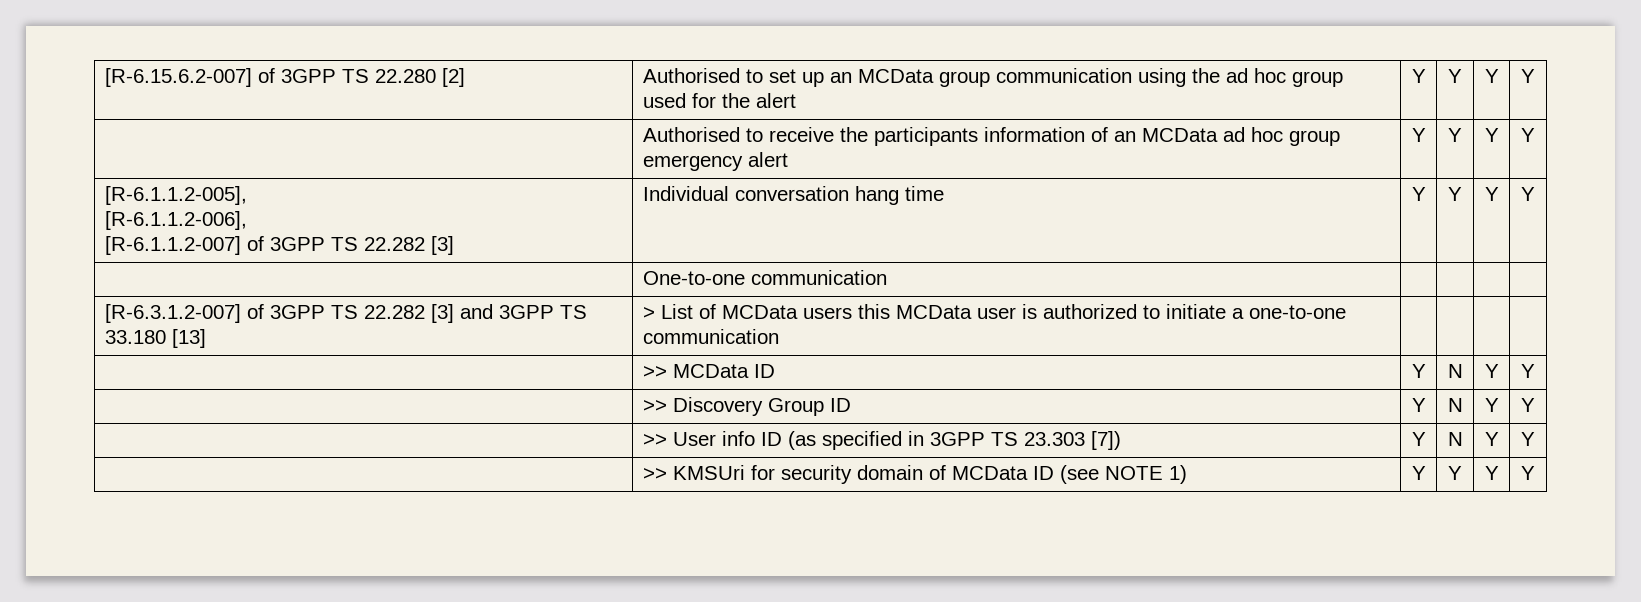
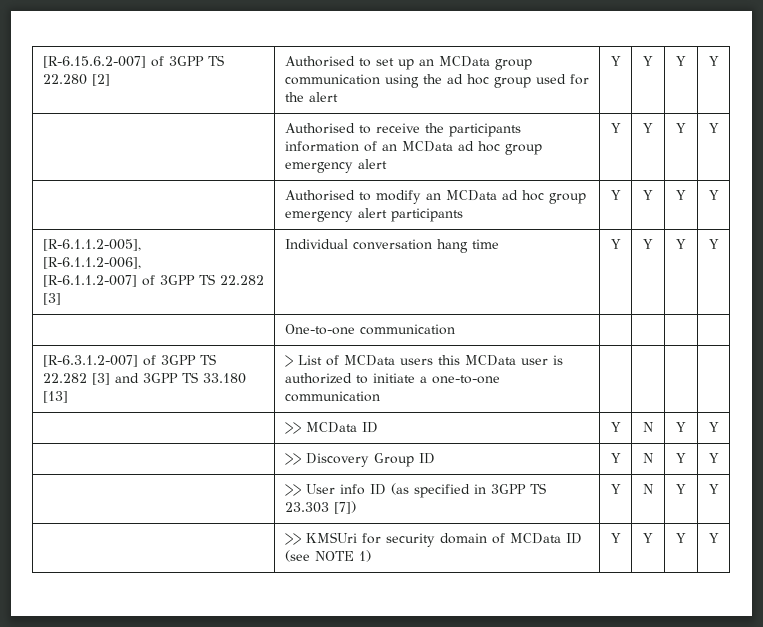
+ | Authorised to modify an MCData ad hoc group emergency alert participants | Y | Y | Y | Y

